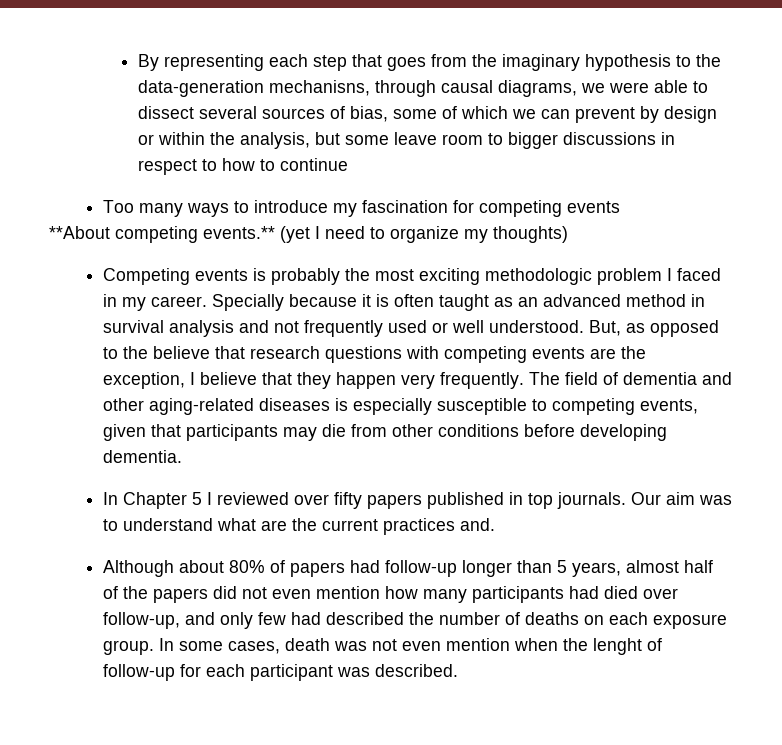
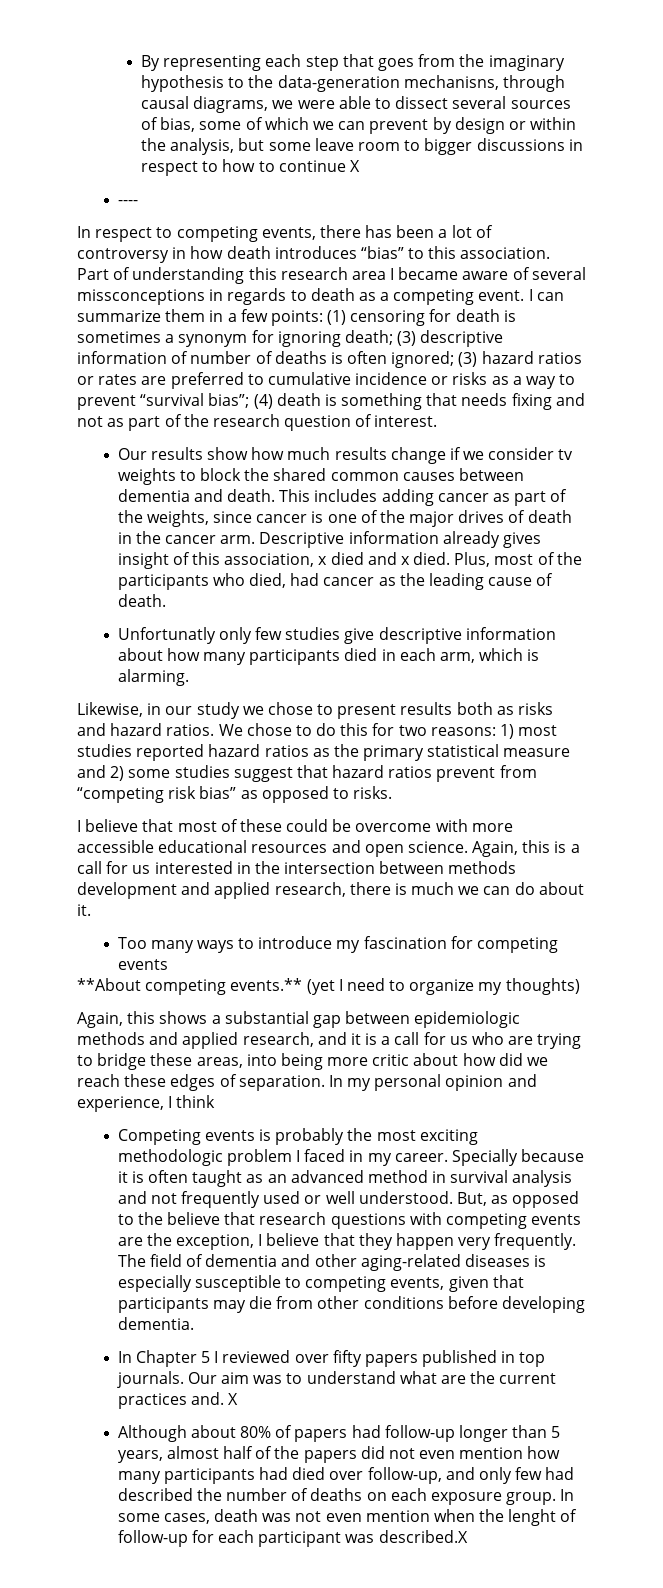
- By representing each step that goes from the imaginary hypothesis to the data-generation mechanisns, through causal diagrams, we were able to dissect several sources of bias, some of which we can prevent by design or within the analysis, but some leave room to bigger discussions in respect to how to continue
+ By representing each step that goes from the imaginary hypothesis to the data-generation mechanisns, through causal diagrams, we were able to dissect several sources of bias, some of which we can prevent by design or within the analysis, but some leave room to bigger discussions in respect to how to continue X
+ ----
+ In respect to competing events, there has been a lot of controversy in how death introduces “bias” to this association. Part of understanding this research area I became aware of several missconceptions in regards to death as a competing event. I can summarize them in a few points: (1) censoring for death is sometimes a synonym for ignoring death; (3) descriptive information of number of deaths is often ignored; (3) hazard ratios or rates are preferred to cumulative incidence or risks as a way to prevent “survival bias”; (4) death is something that needs fixing and not as part of the research question of interest.
+ Our results show how much results change if we consider tv weights to block the shared common causes between dementia and death. This includes adding cancer as part of the weights, since cancer is one of the major drives of death in the cancer arm. Descriptive information already gives insight of this association, x died and x died. Plus, most of the participants who died, had cancer as the leading cause of death.
+ Unfortunatly only few studies give descriptive information about how many participants died in each arm, which is alarming.
+ Likewise, in our study we chose to present results both as risks and hazard ratios. We chose to do this for two reasons: 1) most studies reported hazard ratios as the primary statistical measure and 2) some studies suggest that hazard ratios prevent from “competing risk bias” as opposed to risks.
+ I believe that most of these could be overcome with more accessible educational resources and open science. Again, this is a call for us interested in the intersection between methods development and applied research, there is much we can do about it.
+ Again, this shows a substantial gap between epidemiologic methods and applied research, and it is a call for us who are trying to bridge these areas, into being more critic about how did we reach these edges of separation. In my personal opinion and experience, I think
- Our aim was to understand what are the current practices and.
+ Our aim was to understand what are the current practices and. X
- In some cases, death was not even mention when the lenght of follow-up for each participant was described.
+ In some cases, death was not even mention when the lenght of follow-up for each participant was described.X

